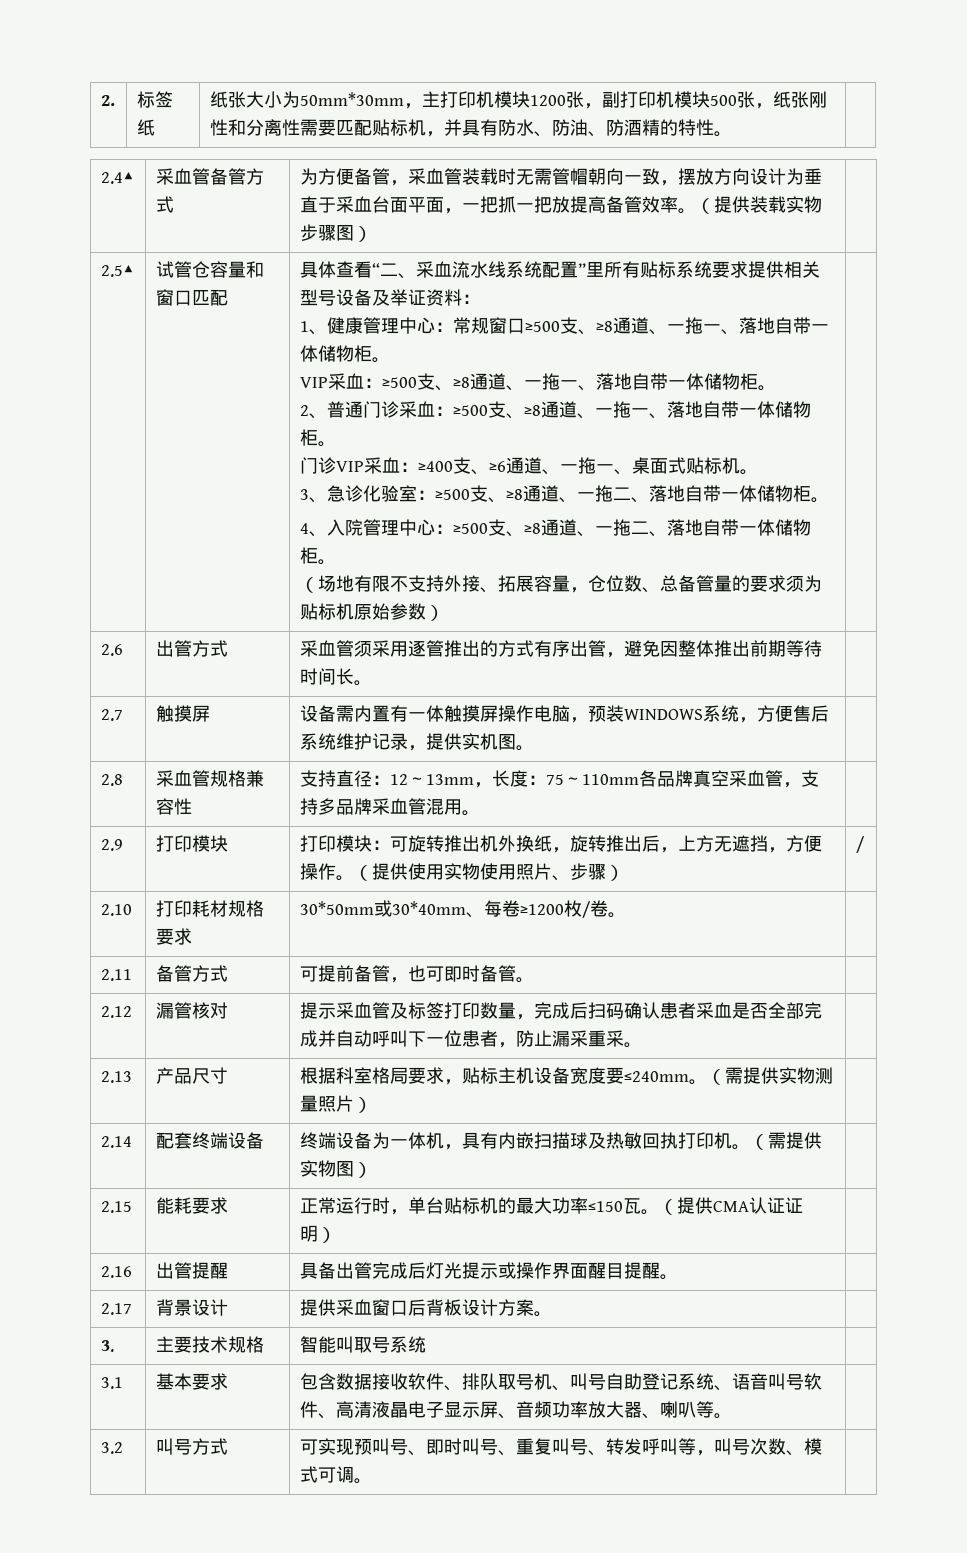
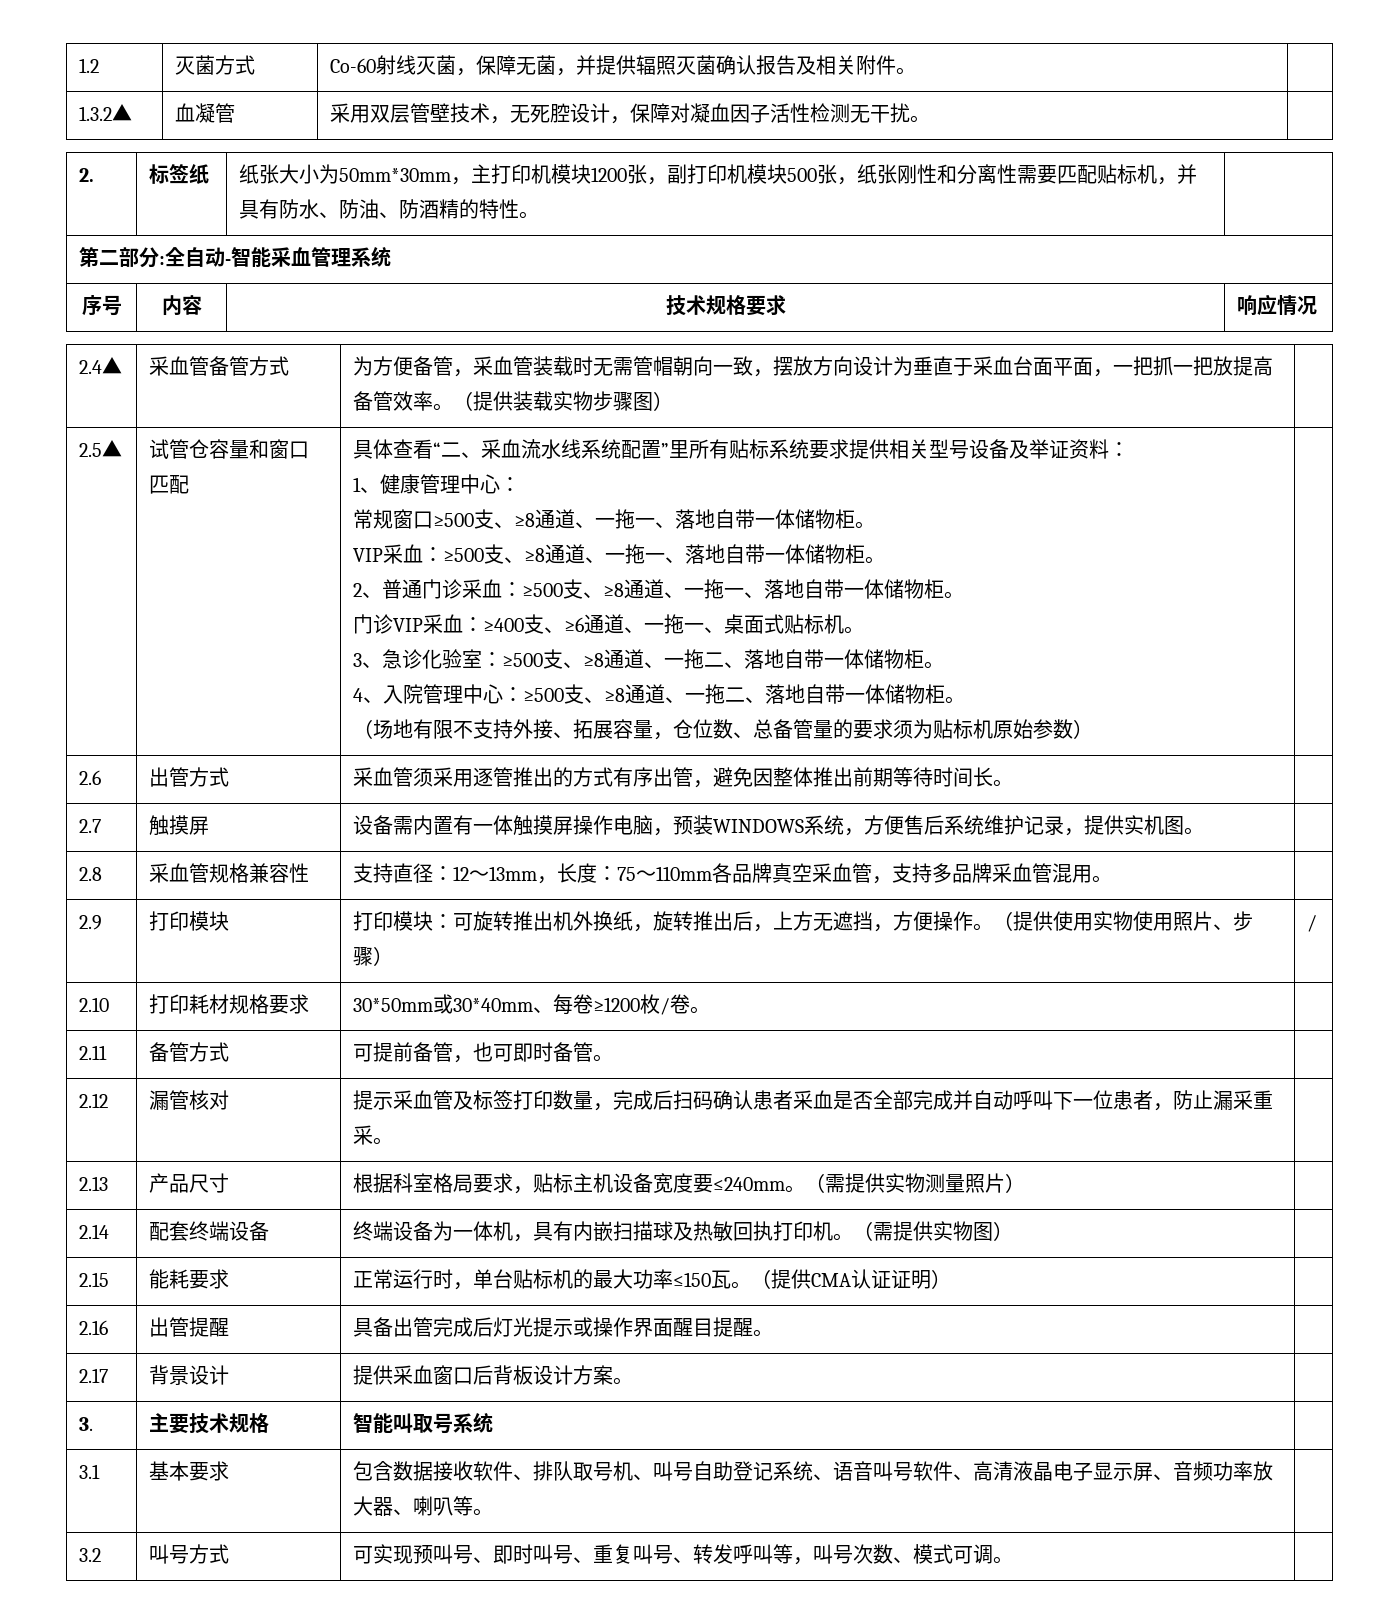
+ 1.2 | 灭菌方式 | Co-60射线灭菌，保障无菌，并提供辐照灭菌确认报告及相关附件。 |
+ 1.3.2▲ | 血凝管 | 采用双层管壁技术，无死腔设计，保障对凝血因子活性检测无干扰。 |
+ 第二部分:全自动-智能采血管理系统
+ 序号 | 内容 | 技术规格要求 | 响应情况
- 1、健康管理中心：常规窗口≥500支、≥8通道、一拖一、落地自带一体储物柜。
+ 1、健康管理中心：
+ 常规窗口≥500支、≥8通道、一拖一、落地自带一体储物柜。

